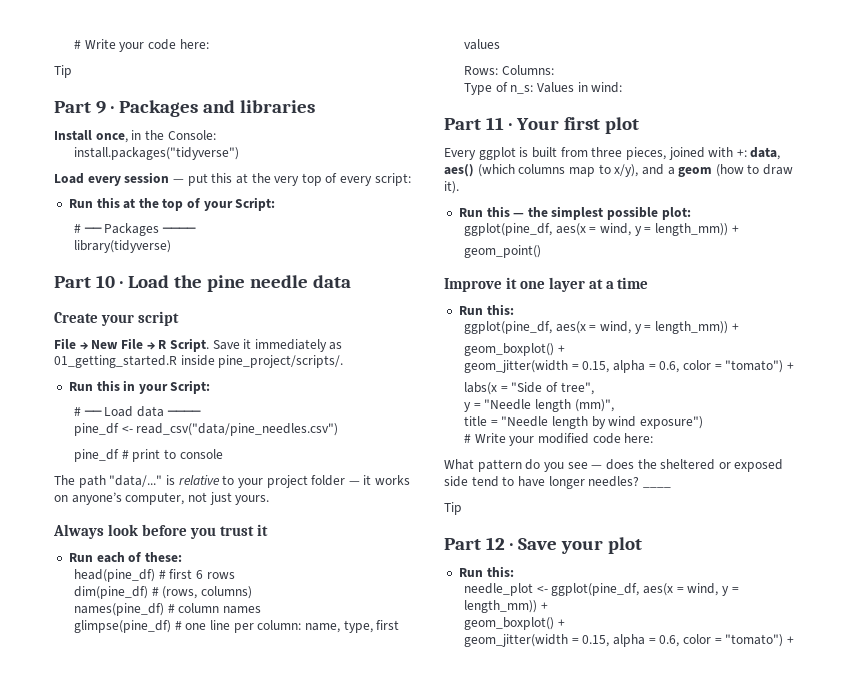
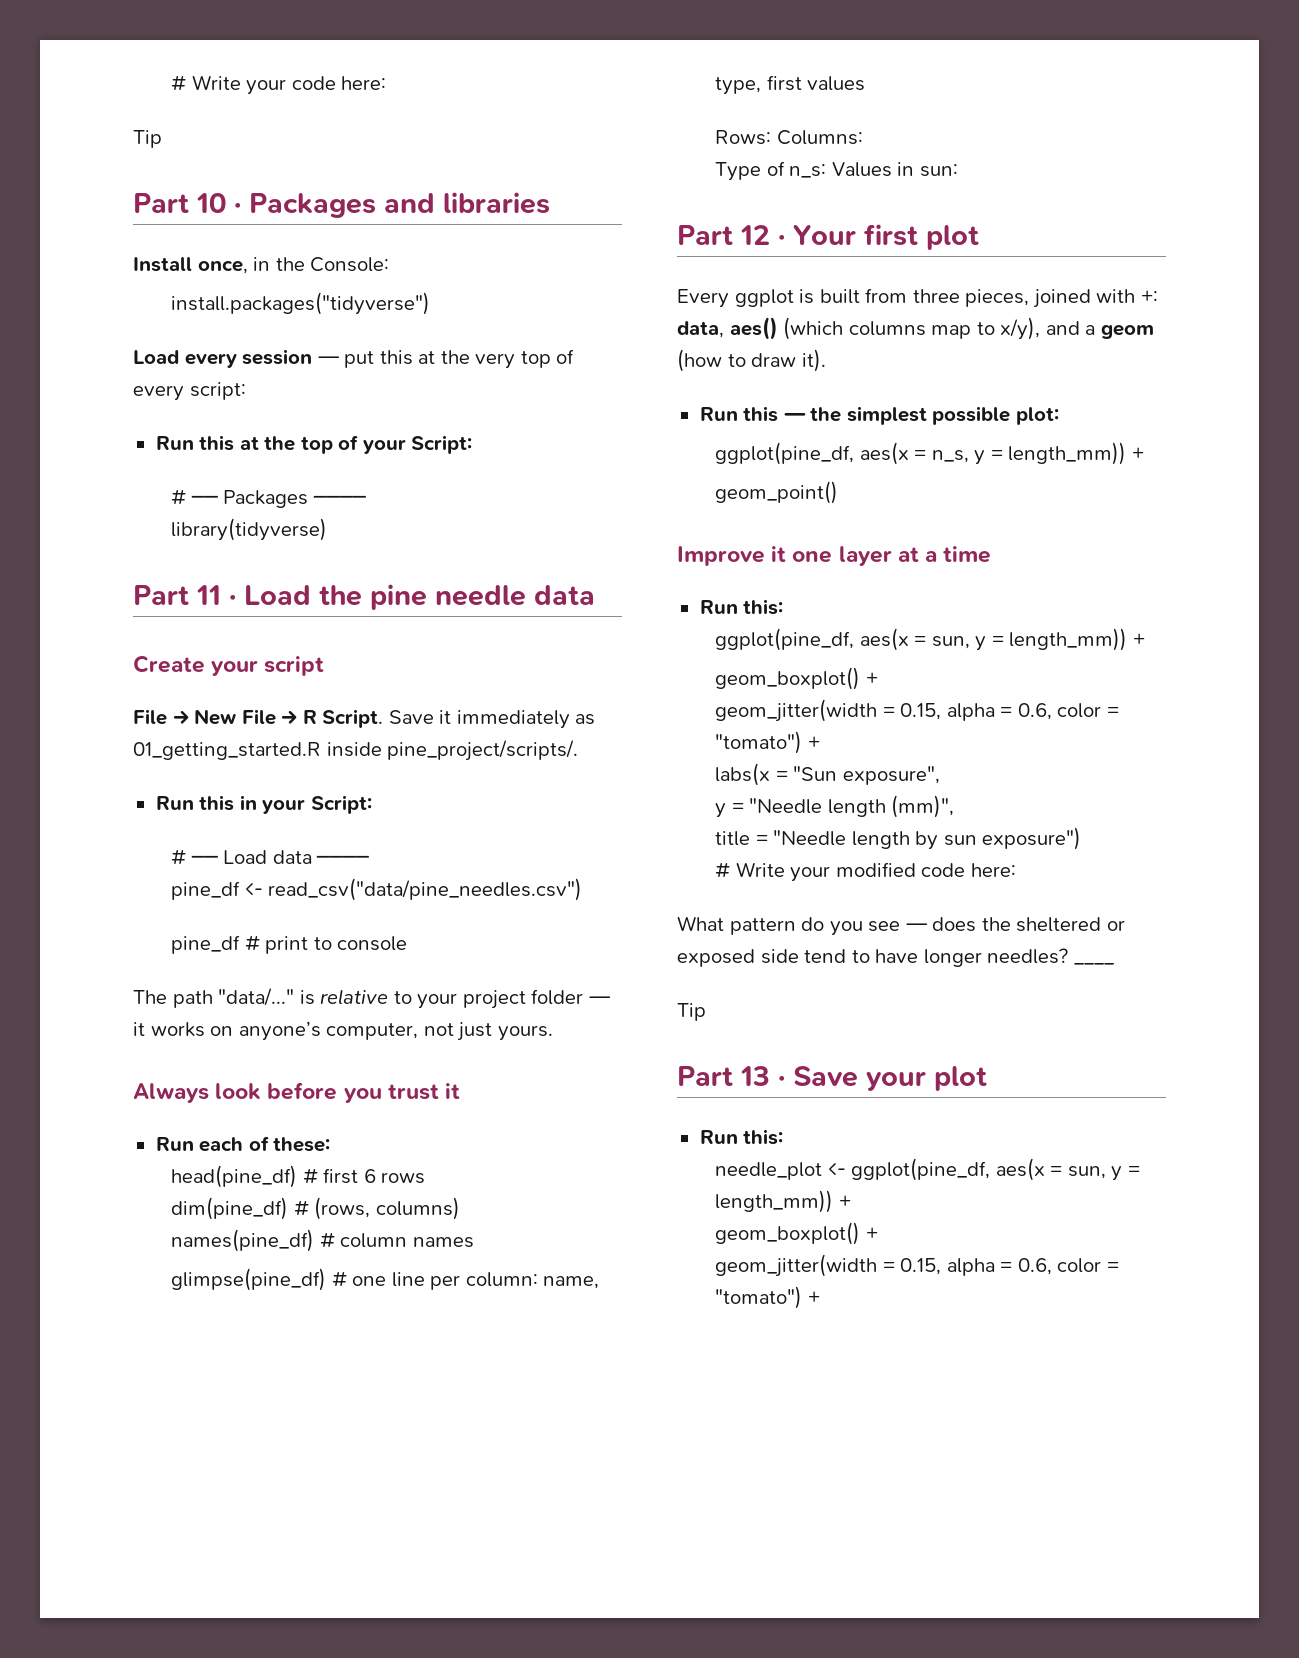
- Part 9 · Packages and libraries
+ Part 10 · Packages and libraries
- Part 10 · Load the pine needle data
+ Part 11 · Load the pine needle data
- Type of n_s: Values in wind:
- Part 11 · Your first plot
+ Type of n_s: Values in sun:
+ Part 12 · Your first plot
  Run this — the simplest possible plot:
- ggplot(pine_df, aes(x = wind, y = length_mm)) +
+ ggplot(pine_df, aes(x = n_s, y = length_mm)) +
  Improve it one layer at a time
  Run this:
- ggplot(pine_df, aes(x = wind, y = length_mm)) +
+ ggplot(pine_df, aes(x = sun, y = length_mm)) +
- labs(x = "Side of tree",
+ labs(x = "Sun exposure",
- title = "Needle length by wind exposure")
+ title = "Needle length by sun exposure")
- Part 12 · Save your plot
+ Part 13 · Save your plot
- needle_plot <- ggplot(pine_df, aes(x = wind, y = length_mm)) +
+ needle_plot <- ggplot(pine_df, aes(x = sun, y = length_mm)) +

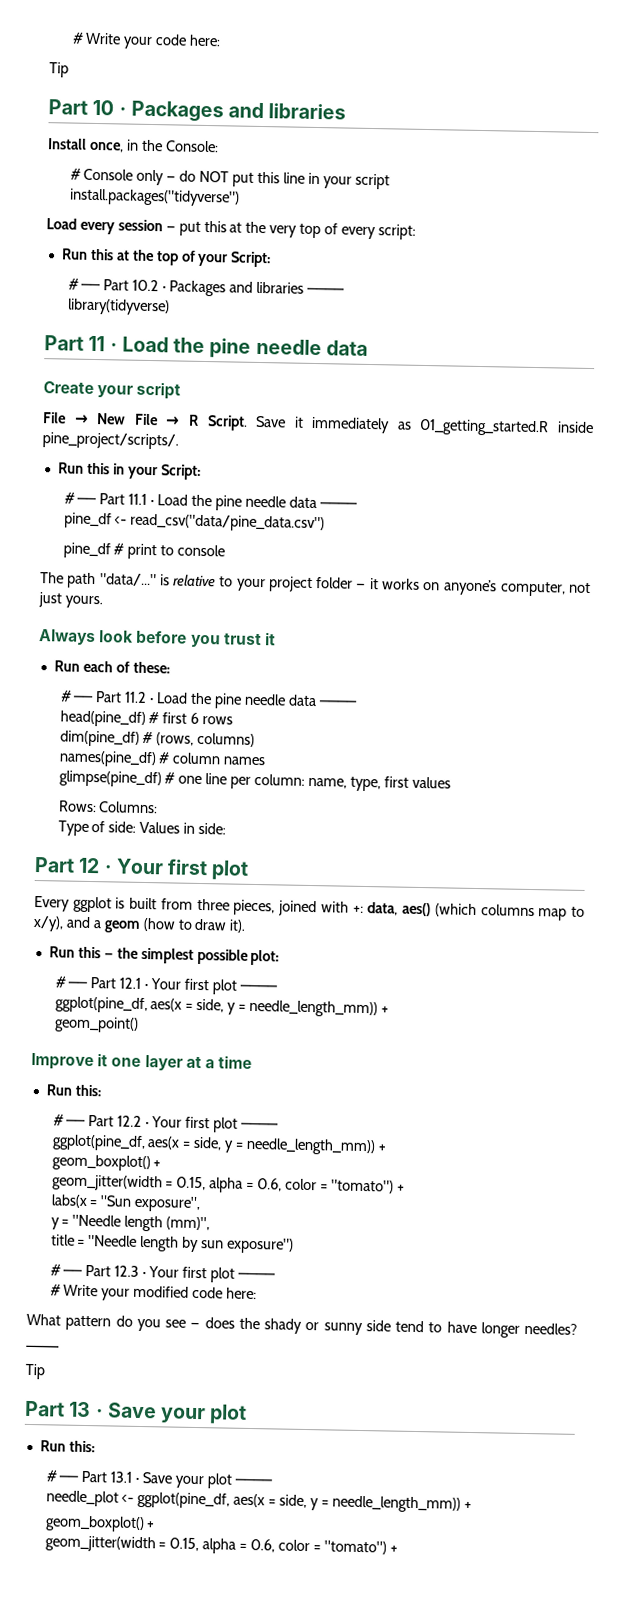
+ # Console only — do NOT put this line in your script
- # ── Packages ────
+ # ── Part 10.2 · Packages and libraries ────
- # ── Load data ────
+ # ── Part 11.1 · Load the pine needle data ────
- pine_df <- read_csv("data/pine_needles.csv")
+ pine_df <- read_csv("data/pine_data.csv")
+ # ── Part 11.2 · Load the pine needle data ────
- Type of n_s: Values in sun:
+ Type of side: Values in side:
- ggplot(pine_df, aes(x = n_s, y = length_mm)) +
+ # ── Part 12.1 · Your first plot ────
+ ggplot(pine_df, aes(x = side, y = needle_length_mm)) +
  Improve it one layer at a time
  Run this:
- ggplot(pine_df, aes(x = sun, y = length_mm)) +
+ # ── Part 12.2 · Your first plot ────
+ ggplot(pine_df, aes(x = side, y = needle_length_mm)) +
+ # ── Part 12.3 · Your first plot ────
- What pattern do you see — does the sheltered or exposed side tend to have longer needles?
+ What pattern do you see — does the shady or sunny side tend to have longer needles?
+ # ── Part 13.1 · Save your plot ────
- needle_plot <- ggplot(pine_df, aes(x = sun, y = length_mm)) +
+ needle_plot <- ggplot(pine_df, aes(x = side, y = needle_length_mm)) +

